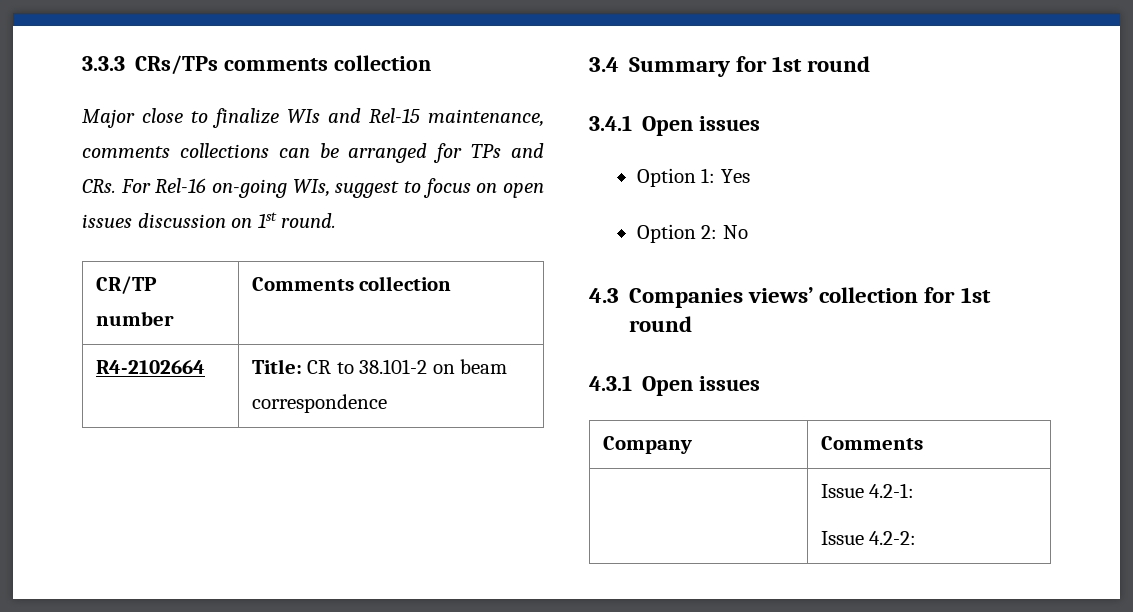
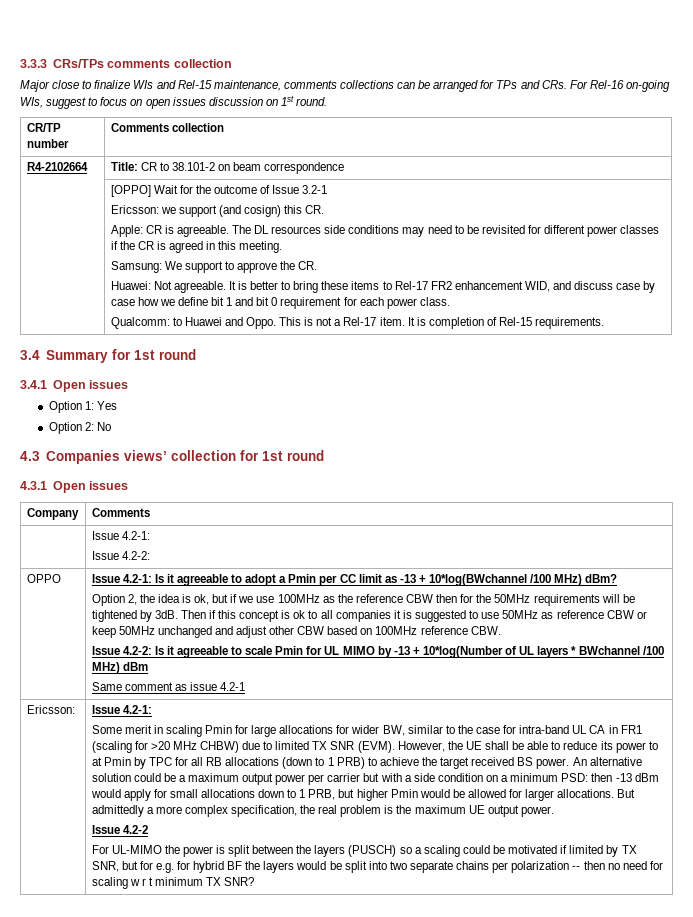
+ [OPPO] Wait for the outcome of Issue 3.2-1
+ Ericsson: we support (and cosign) this CR.
+ Apple: CR is agreeable. The DL resources side conditions may need to be revisited for different power classes if the CR is agreed in this meeting.
+ Samsung: We support to approve the CR.
+ Huawei: Not agreeable. It is better to bring these items to Rel-17 FR2 enhancement WID, and discuss case by case how we define bit 1 and bit 0 requirement for each power class.
+ Qualcomm: to Huawei and Oppo. This is not a Rel-17 item. It is completion of Rel-15 requirements.
+ OPPO | Issue 4.2-1: Is it agreeable to adopt a Pmin per CC limit as -13 + 10*log(BWchannel /100 MHz) dBm?
+ Option 2, the idea is ok, but if we use 100MHz as the reference CBW then for the 50MHz requirements will be tightened by 3dB. Then if this concept is ok to all companies it is suggested to use 50MHz as reference CBW or keep 50MHz unchanged and adjust other CBW based on 100MHz reference CBW.
+ Issue 4.2-2: Is it agreeable to scale Pmin for UL MIMO by -13 + 10*log(Number of UL layers * BWchannel /100 MHz) dBm
+ Same comment as issue 4.2-1
+ Ericsson: | Issue 4.2-1:
+ Some merit in scaling Pmin for large allocations for wider BW, similar to the case for intra-band UL CA in FR1 (scaling for >20 MHz CHBW) due to limited TX SNR (EVM). However, the UE shall be able to reduce its power to at Pmin by TPC for all RB allocations (down to 1 PRB) to achieve the target received BS power. An alternative solution could be a maximum output power per carrier but with a side condition on a minimum PSD: then -13 dBm would apply for small allocations down to 1 PRB, but higher Pmin would be allowed for larger allocations. But admittedly a more complex specification, the real problem is the maximum UE output power.
+ Issue 4.2-2
+ For UL-MIMO the power is split between the layers (PUSCH) so a scaling could be motivated if limited by TX SNR, but for e.g. for hybrid BF the layers would be split into two separate chains per polarization -- then no need for scaling w r t minimum TX SNR?

